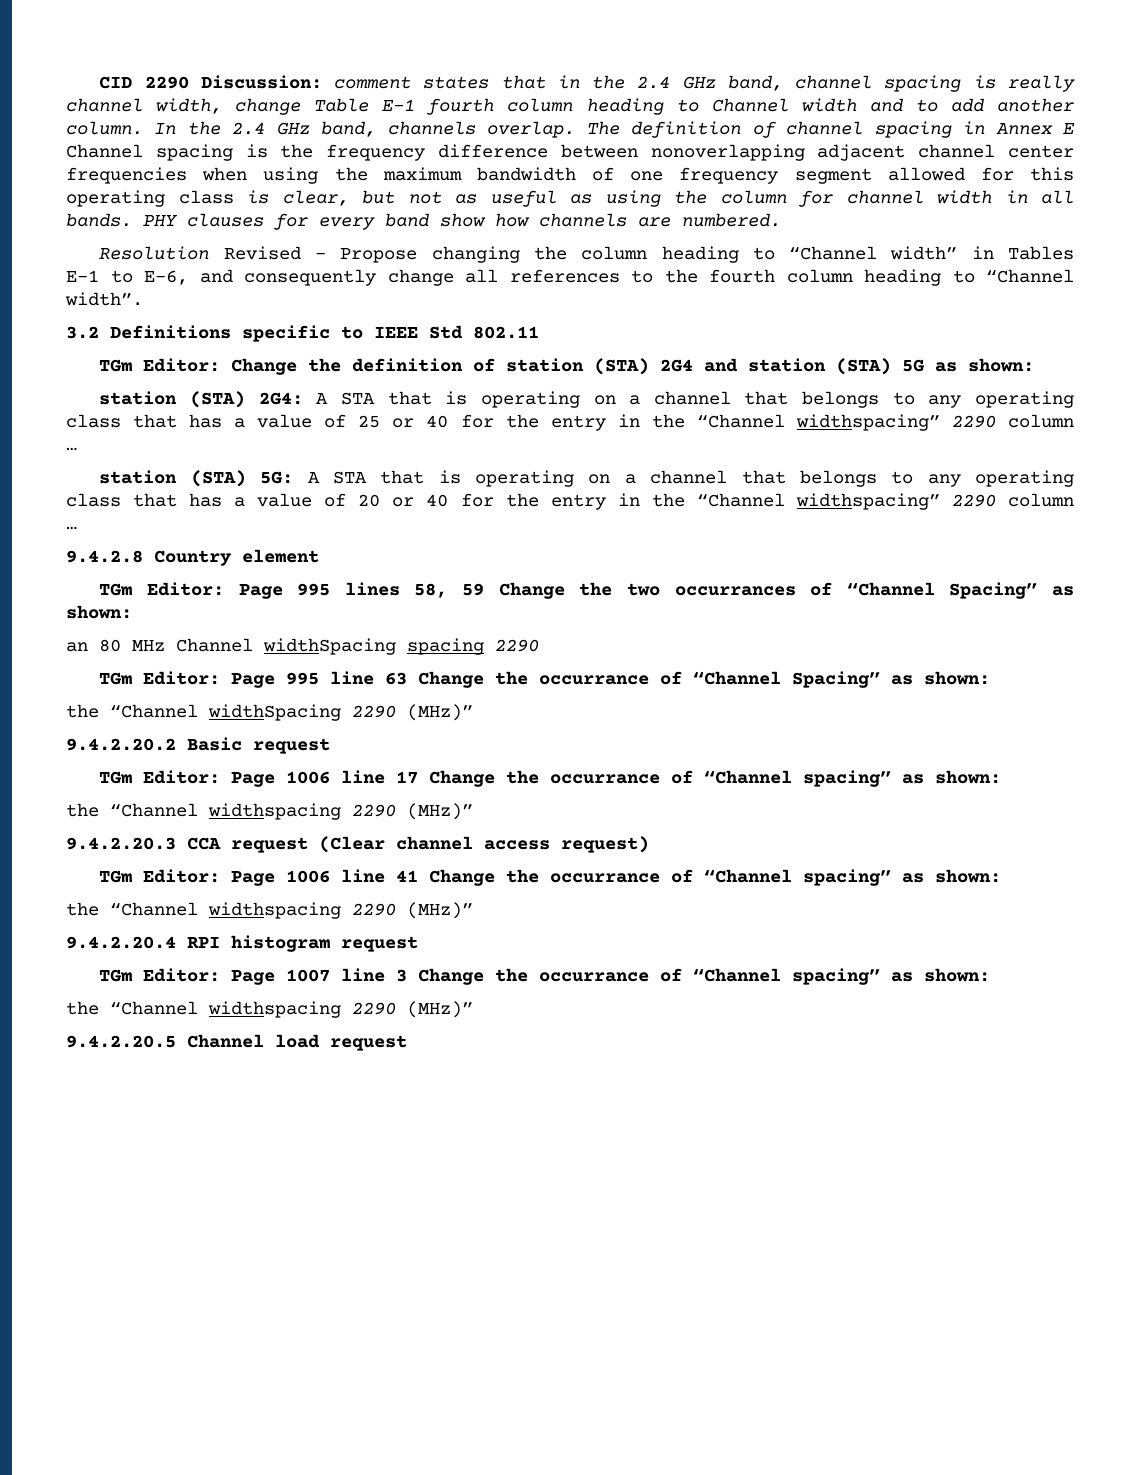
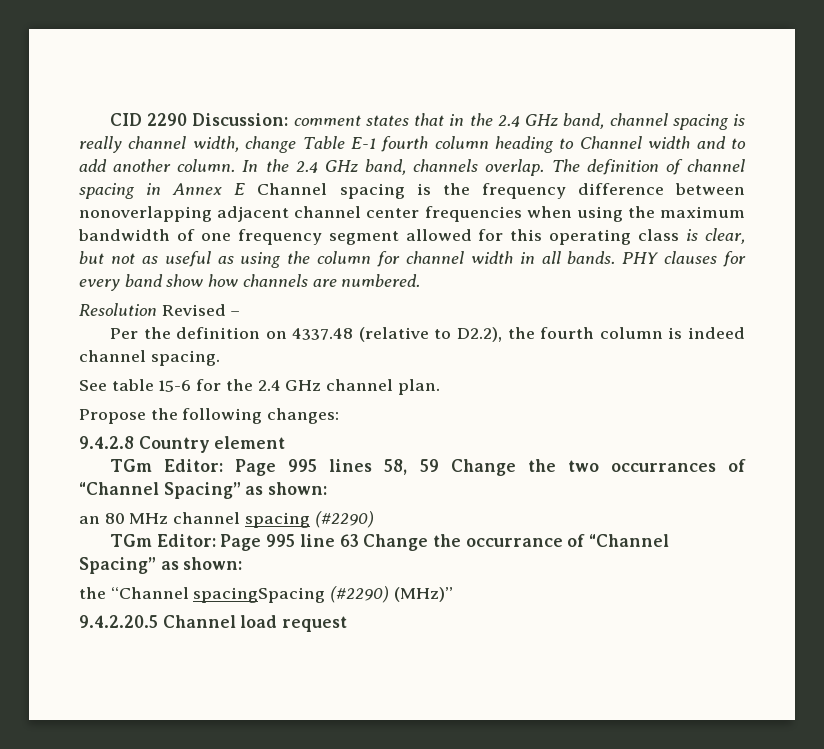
- Resolution Revised – Propose changing the column heading to “Channel width” in Tables E-1 to E-6, and consequently change all references to the fourth column heading to “Channel width”.
- 3.2 Definitions specific to IEEE Std 802.11
- TGm Editor: Change the definition of station (STA) 2G4 and station (STA) 5G as shown:
- station (STA) 2G4: A STA that is operating on a channel that belongs to any operating class that has a value of 25 or 40 for the entry in the “Channel widthspacing” 2290 column …
- station (STA) 5G: A STA that is operating on a channel that belongs to any operating class that has a value of 20 or 40 for the entry in the “Channel widthspacing” 2290 column …
+ Resolution Revised –
+ Per the definition on 4337.48 (relative to D2.2), the fourth column is indeed channel spacing.
+ See table 15-6 for the 2.4 GHz channel plan.
+ Propose the following changes:
- an 80 MHz Channel widthSpacing spacing 2290
+ an 80 MHz channel spacing (#2290)
- the “Channel widthSpacing 2290 (MHz)”
- 9.4.2.20.2 Basic request
- TGm Editor: Page 1006 line 17 Change the occurrance of “Channel spacing” as shown:
- the “Channel widthspacing 2290 (MHz)”
- 9.4.2.20.3 CCA request (Clear channel access request)
- TGm Editor: Page 1006 line 41 Change the occurrance of “Channel spacing” as shown:
- the “Channel widthspacing 2290 (MHz)”
- 9.4.2.20.4 RPI histogram request
- TGm Editor: Page 1007 line 3 Change the occurrance of “Channel spacing” as shown:
- the “Channel widthspacing 2290 (MHz)”
+ the “Channel spacingSpacing (#2290) (MHz)”

